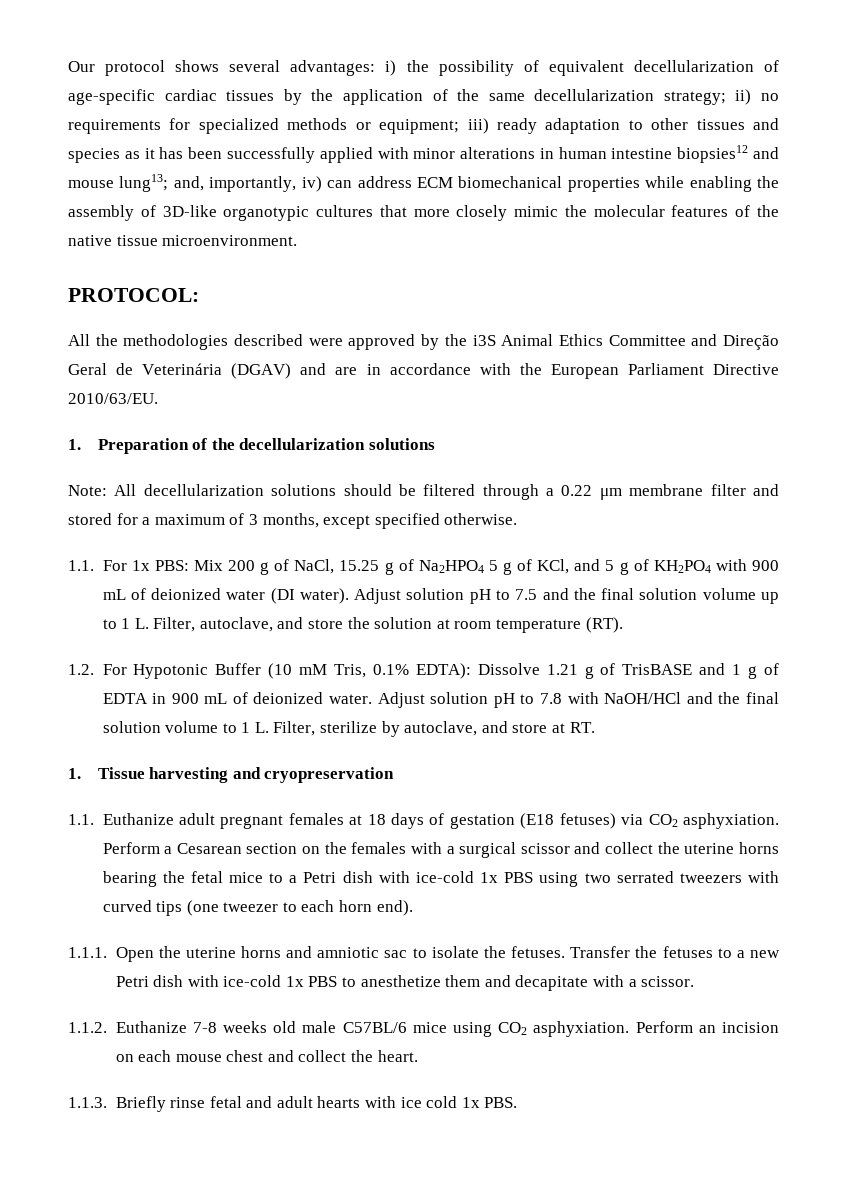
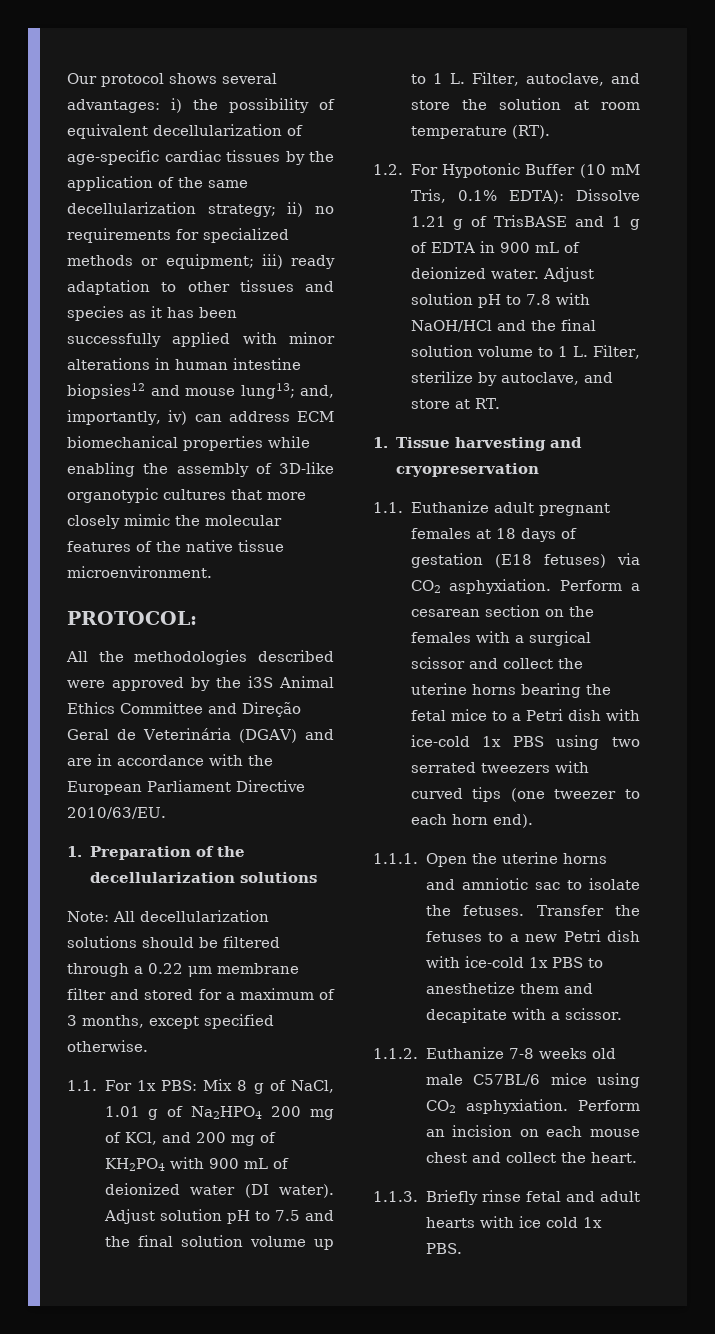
- 1.1. For 1x PBS: Mix 200 g of NaCl, 15.25 g of Na2HPO4 5 g of KCl, and 5 g of KH2PO4 with 900 mL of deionized water (DI water).
+ 1.1. For 1x PBS: Mix 8 g of NaCl, 1.01 g of Na2HPO4 200 mg of KCl, and 200 mg of KH2PO4 with 900 mL of deionized water (DI water).
- Perform a Cesarean section on the females with a surgical scissor and collect the uterine horns bearing the fetal mice to a Petri dish with ice-cold 1x PBS using two serrated tweezers with curved tips (one tweezer to each horn end).
+ Perform a cesarean section on the females with a surgical scissor and collect the uterine horns bearing the fetal mice to a Petri dish with ice-cold 1x PBS using two serrated tweezers with curved tips (one tweezer to each horn end).

